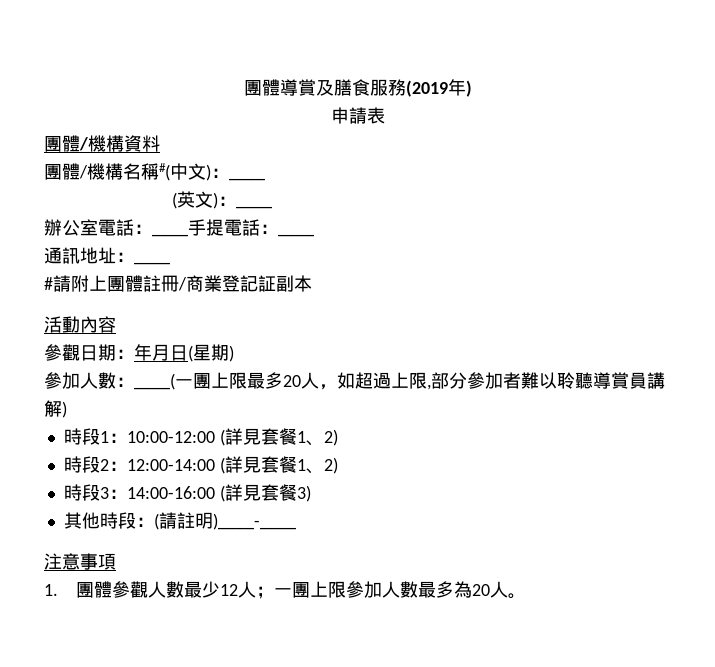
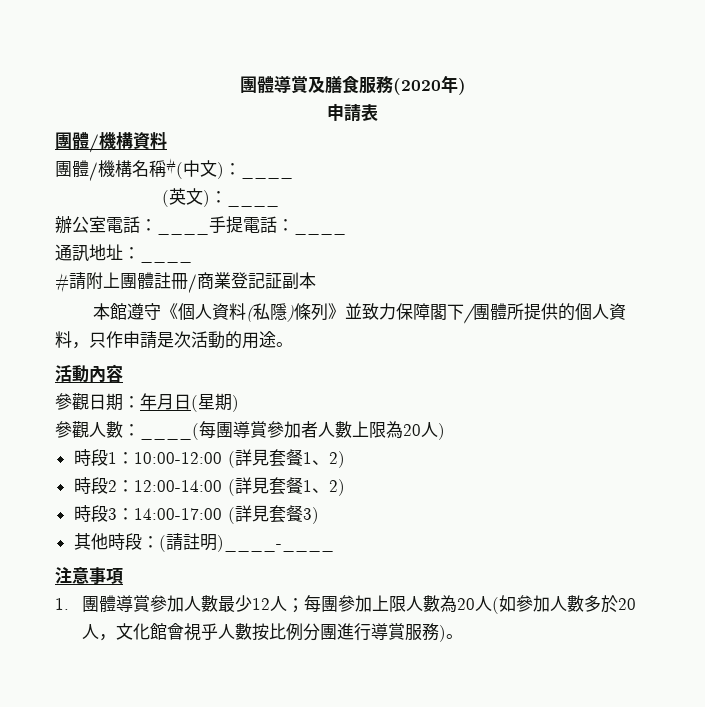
- 團體導賞及膳食服務(2019年)
+ 團體導賞及膳食服務(2020年)
+ 本館遵守《個人資料(私隱)條列》並致力保障閣下/團體所提供的個人資料，只作申請是次活動的用途。
- 參加人數：____(一團上限最多20人，如超過上限,部分參加者難以聆聽導賞員講解)
+ 參觀人數：____(每團導賞參加者人數上限為20人)
- 時段3：14:00-16:00 (詳見套餐3)
+ 時段3：14:00-17:00 (詳見套餐3)
- 1.團體參觀人數最少12人；一團上限參加人數最多為20人。
+ 1.團體導賞參加人數最少12人；每團參加上限人數為20人(如參加人數多於20人，文化館會視乎人數按比例分團進行導賞服務)。

